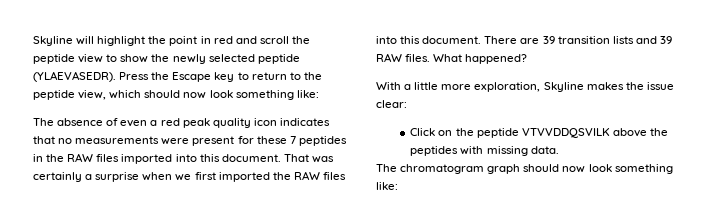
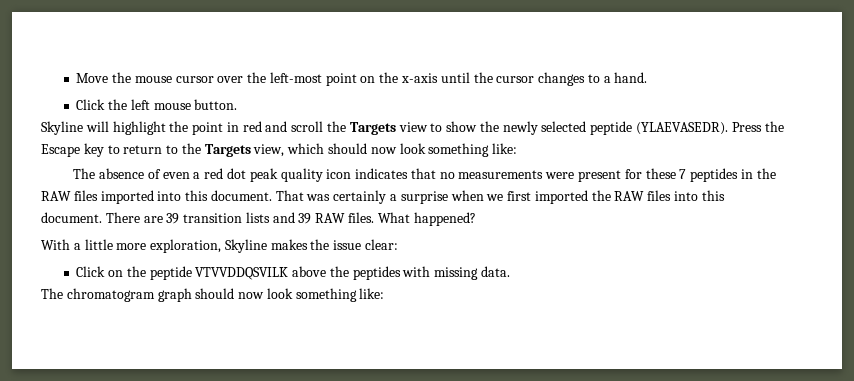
+ Move the mouse cursor over the left-most point on the x-axis until the cursor changes to a hand.
+ Click the left mouse button.
- Skyline will highlight the point in red and scroll the peptide view to show the newly selected peptide (YLAEVASEDR).
+ Skyline will highlight the point in red and scroll the Targets view to show the newly selected peptide (YLAEVASEDR).
- Press the Escape key to return to the peptide view, which should now look something like:
+ Press the Escape key to return to the Targets view, which should now look something like:
- The absence of even a red peak quality icon indicates that no measurements were present for these 7 peptides in the RAW files imported into this document.
+ The absence of even a red dot peak quality icon indicates that no measurements were present for these 7 peptides in the RAW files imported into this document.

